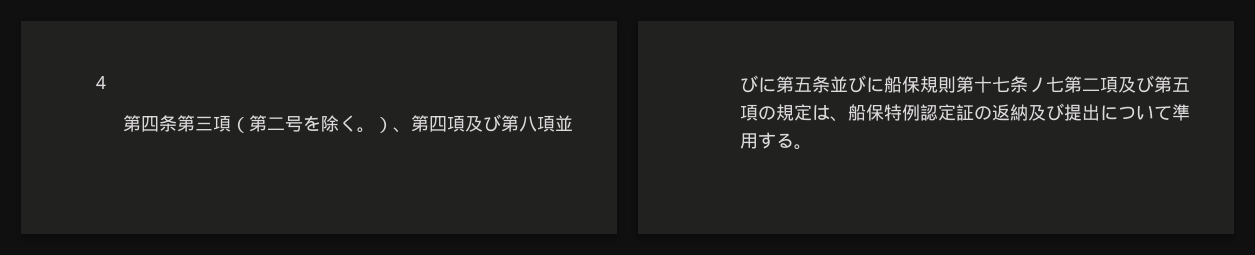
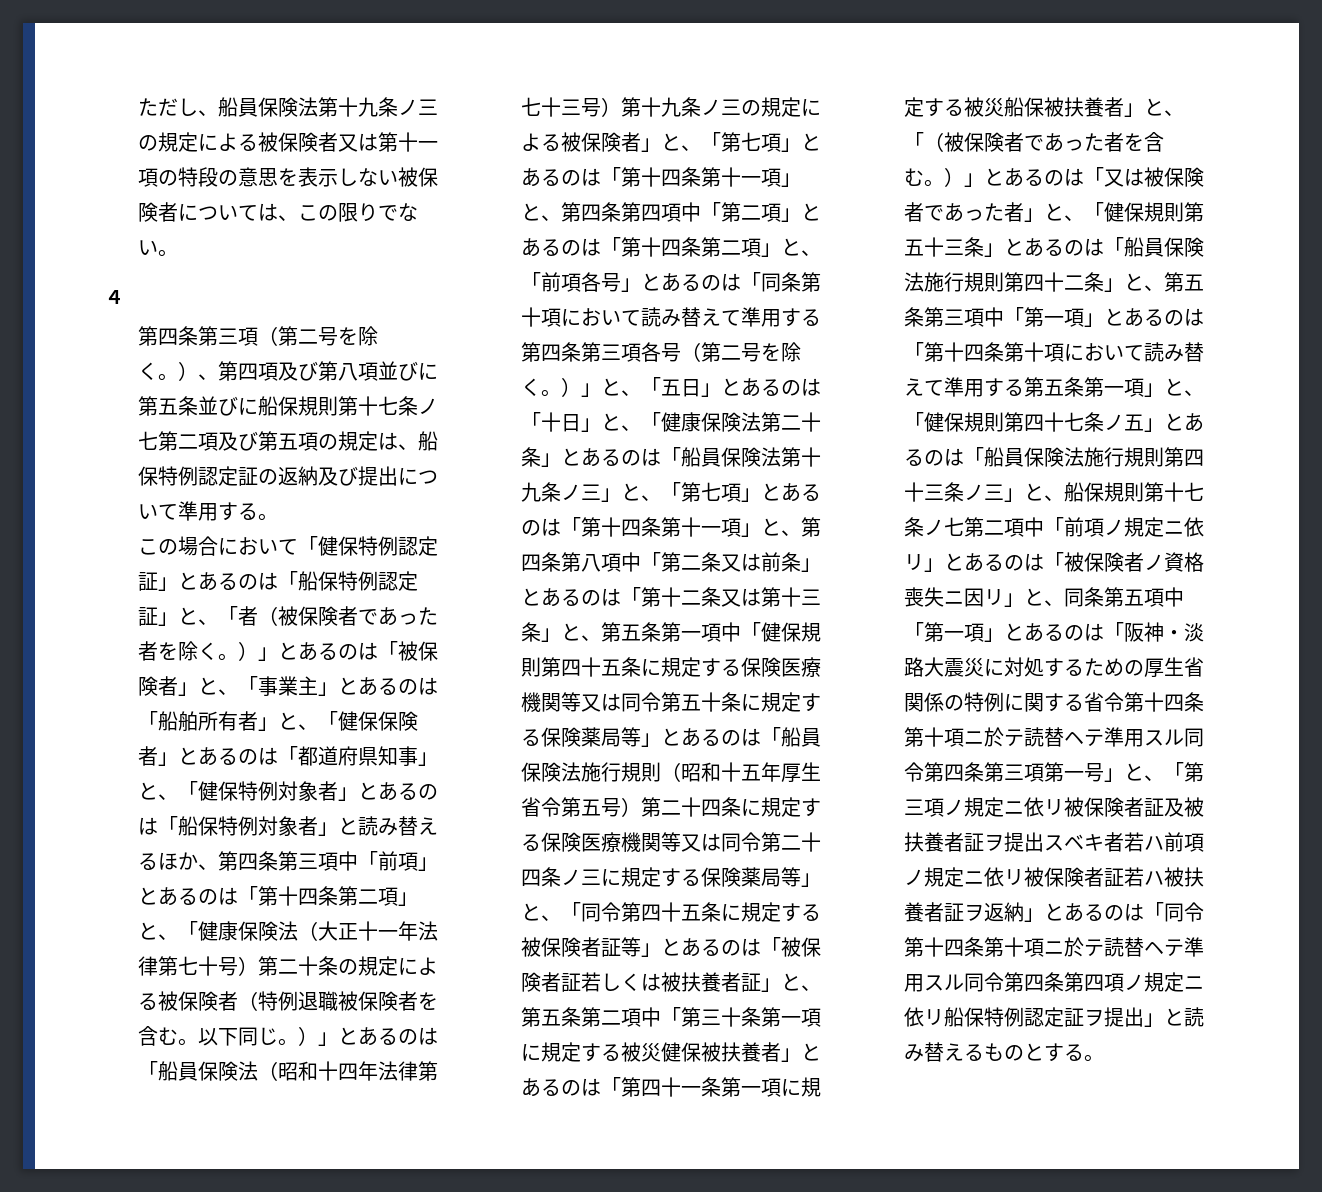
+ ただし、船員保険法第十九条ノ三の規定による被保険者又は第十一項の特段の意思を表示しない被保険者については、この限りでない。
+ この場合において「健保特例認定証」とあるのは「船保特例認定証」と、「者（被保険者であった者を除く。）」とあるのは「被保険者」と、「事業主」とあるのは「船舶所有者」と、「健保保険者」とあるのは「都道府県知事」と、「健保特例対象者」とあるのは「船保特例対象者」と読み替えるほか、第四条第三項中「前項」とあるのは「第十四条第二項」と、「健康保険法（大正十一年法律第七十号）第二十条の規定による被保険者（特例退職被保険者を含む。以下同じ。）」とあるのは「船員保険法（昭和十四年法律第七十三号）第十九条ノ三の規定による被保険者」と、「第七項」とあるのは「第十四条第十一項」と、第四条第四項中「第二項」とあるのは「第十四条第二項」と、「前項各号」とあるのは「同条第十項において読み替えて準用する第四条第三項各号（第二号を除く。）」と、「五日」とあるのは「十日」と、「健康保険法第二十条」とあるのは「船員保険法第十九条ノ三」と、「第七項」とあるのは「第十四条第十一項」と、第四条第八項中「第二条又は前条」とあるのは「第十二条又は第十三条」と、第五条第一項中「健保規則第四十五条に規定する保険医療機関等又は同令第五十条に規定する保険薬局等」とあるのは「船員保険法施行規則（昭和十五年厚生省令第五号）第二十四条に規定する保険医療機関等又は同令第二十四条ノ三に規定する保険薬局等」と、「同令第四十五条に規定する被保険者証等」とあるのは「被保険者証若しくは被扶養者証」と、第五条第二項中「第三十条第一項に規定する被災健保被扶養者」とあるのは「第四十一条第一項に規定する被災船保被扶養者」と、「（被保険者であった者を含む。）」とあるのは「又は被保険者であった者」と、「健保規則第五十三条」とあるのは「船員保険法施行規則第四十二条」と、第五条第三項中「第一項」とあるのは「第十四条第十項において読み替えて準用する第五条第一項」と、「健保規則第四十七条ノ五」とあるのは「船員保険法施行規則第四十三条ノ三」と、船保規則第十七条ノ七第二項中「前項ノ規定ニ依リ」とあるのは「被保険者ノ資格喪失ニ因リ」と、同条第五項中「第一項」とあるのは「阪神・淡路大震災に対処するための厚生省関係の特例に関する省令第十四条第十項ニ於テ読替ヘテ準用スル同令第四条第三項第一号」と、「第三項ノ規定ニ依リ被保険者証及被扶養者証ヲ提出スベキ者若ハ前項ノ規定ニ依リ被保険者証若ハ被扶養者証ヲ返納」とあるのは「同令第十四条第十項ニ於テ読替ヘテ準用スル同令第四条第四項ノ規定ニ依リ船保特例認定証ヲ提出」と読み替えるものとする。

